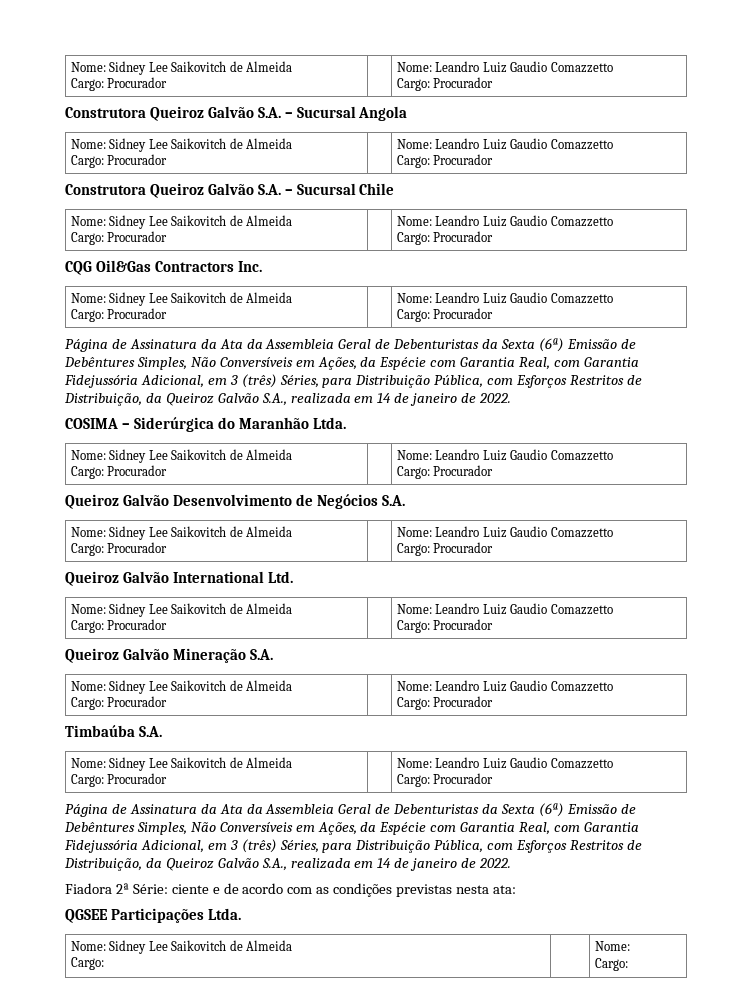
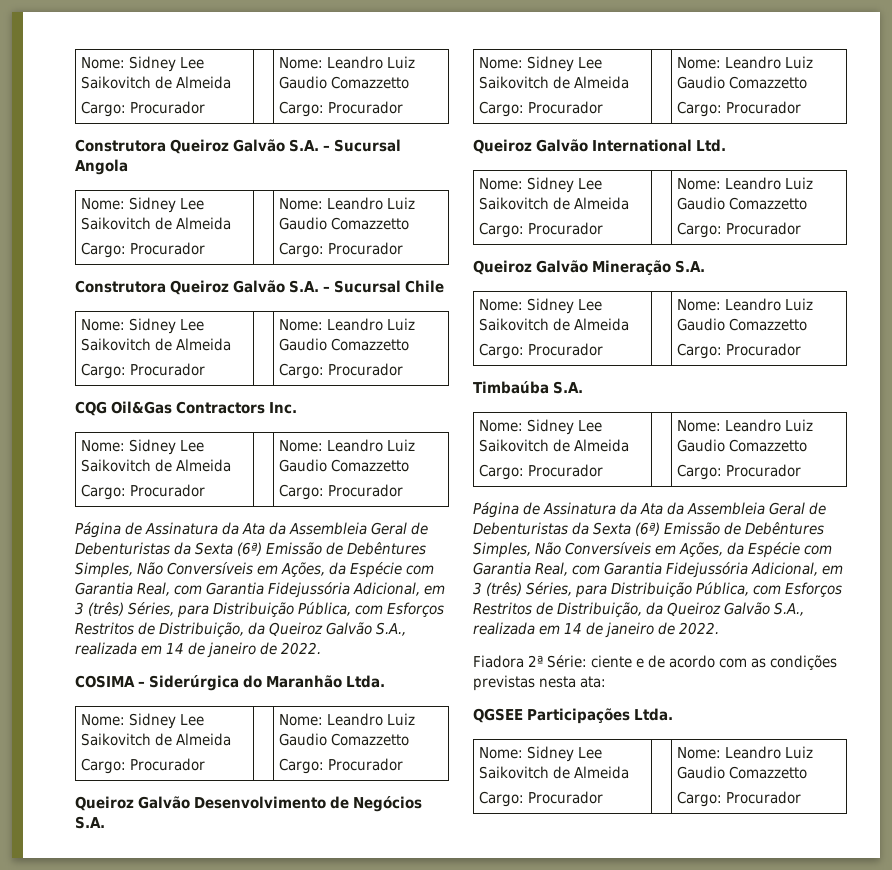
  QGSEE Participações Ltda.
  Nome: Sidney Lee Saikovitch de Almeida
- Cargo: | | Nome:
- Cargo:
+ Cargo: Procurador | | Nome: Leandro Luiz Gaudio Comazzetto
+ Cargo: Procurador

